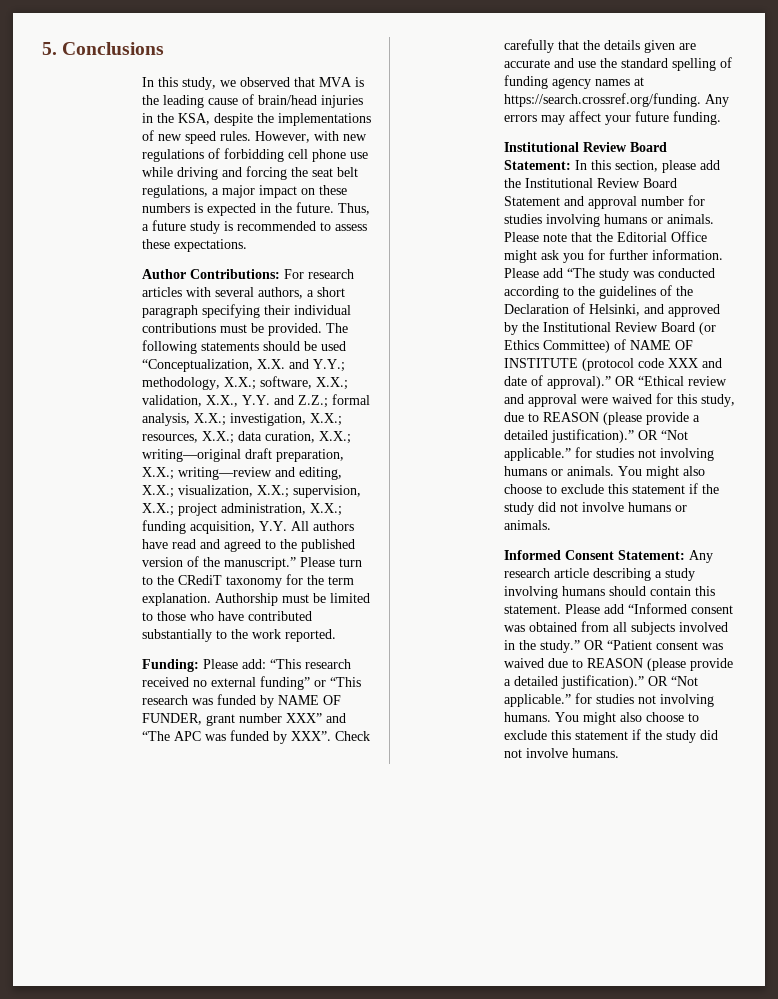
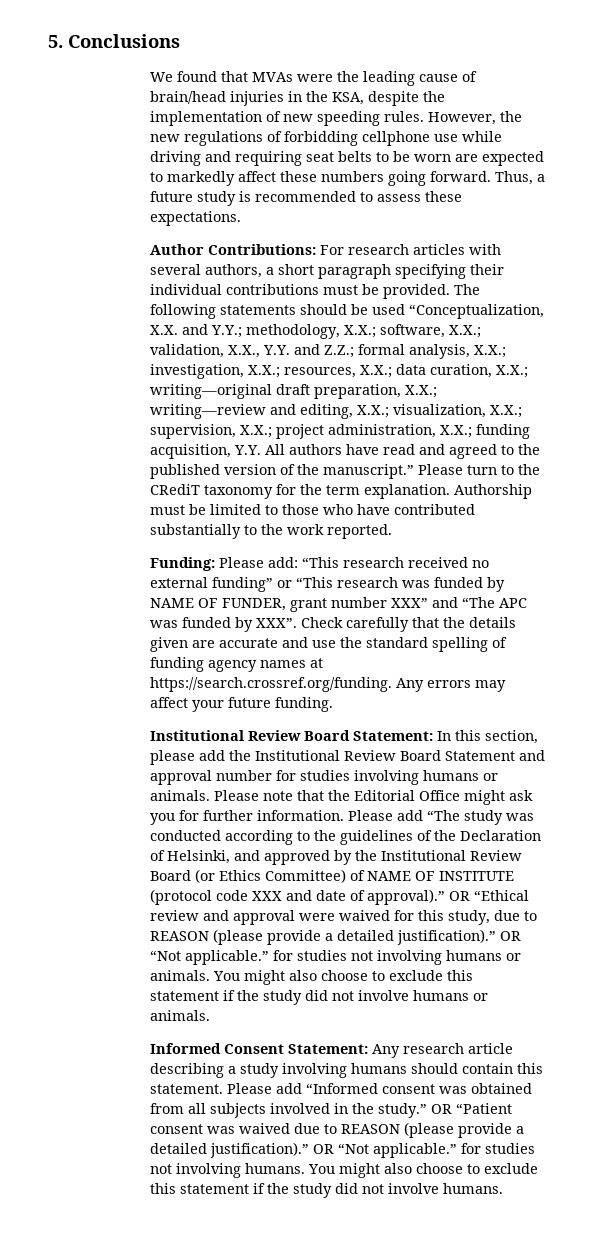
- In this study, we observed that MVA is the leading cause of brain/head injuries in the KSA, despite the implementations of new speed rules.
+ We found that MVAs were the leading cause of brain/head injuries in the KSA, despite the implementation of new speeding rules.
- However, with new regulations of forbidding cell phone use while driving and forcing the seat belt regulations, a major impact on these numbers is expected in the future.
+ However, the new regulations of forbidding cellphone use while driving and requiring seat belts to be worn are expected to markedly affect these numbers going forward.

